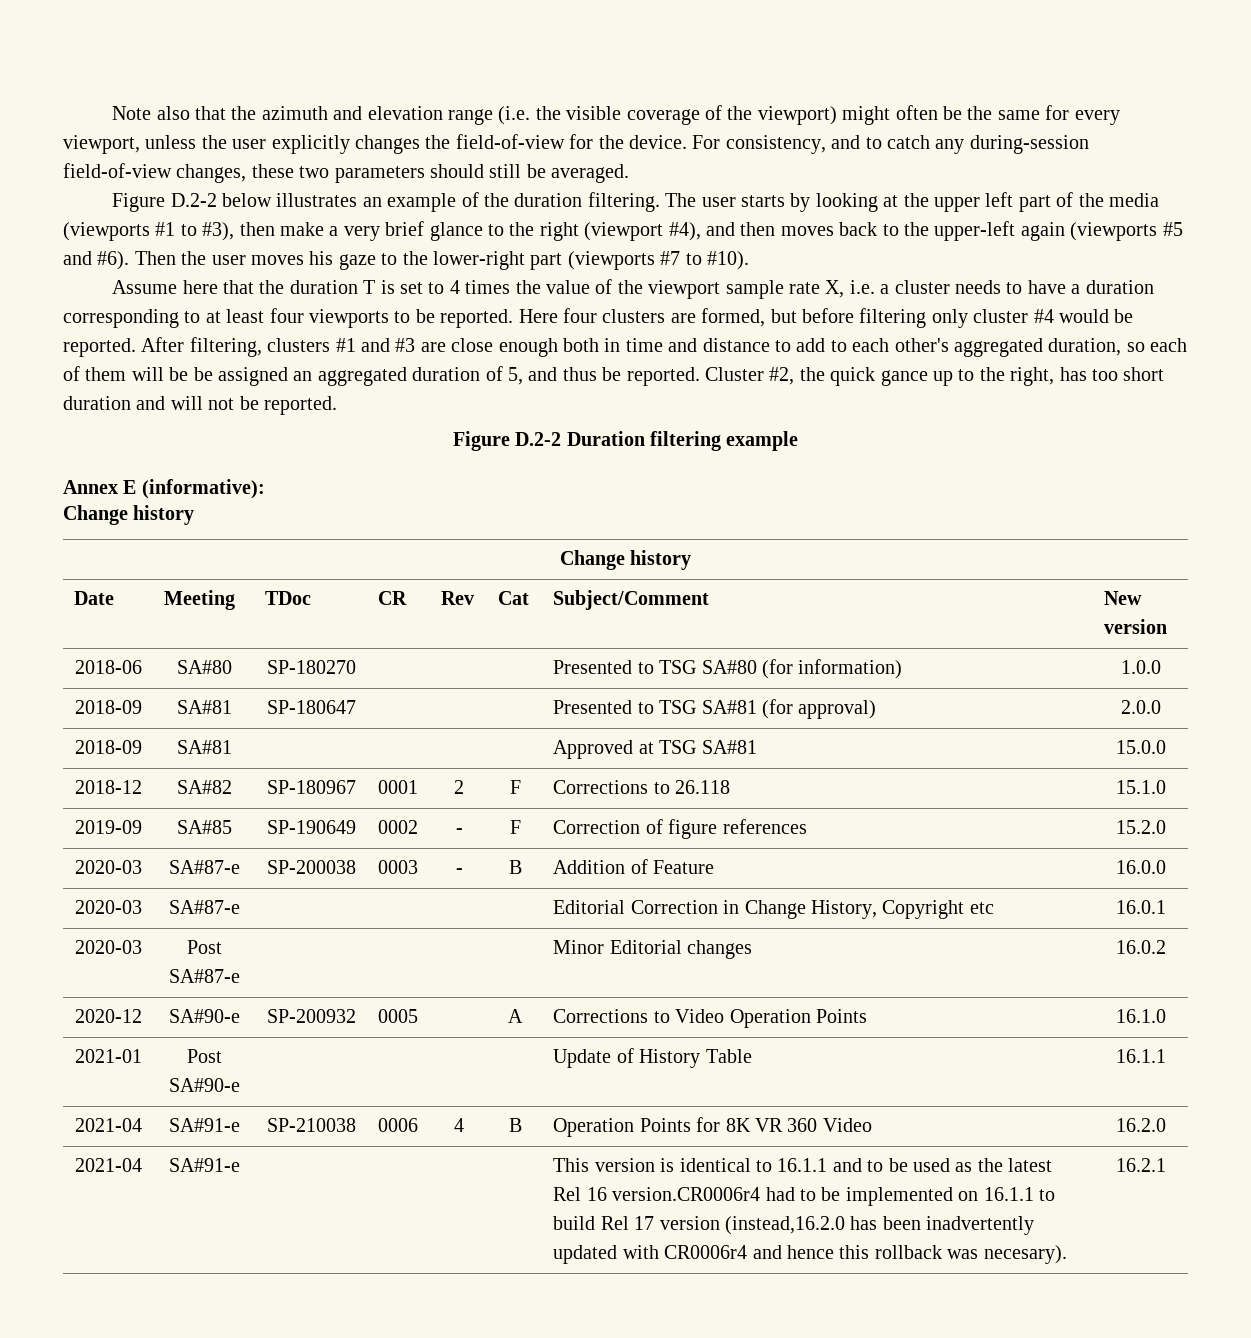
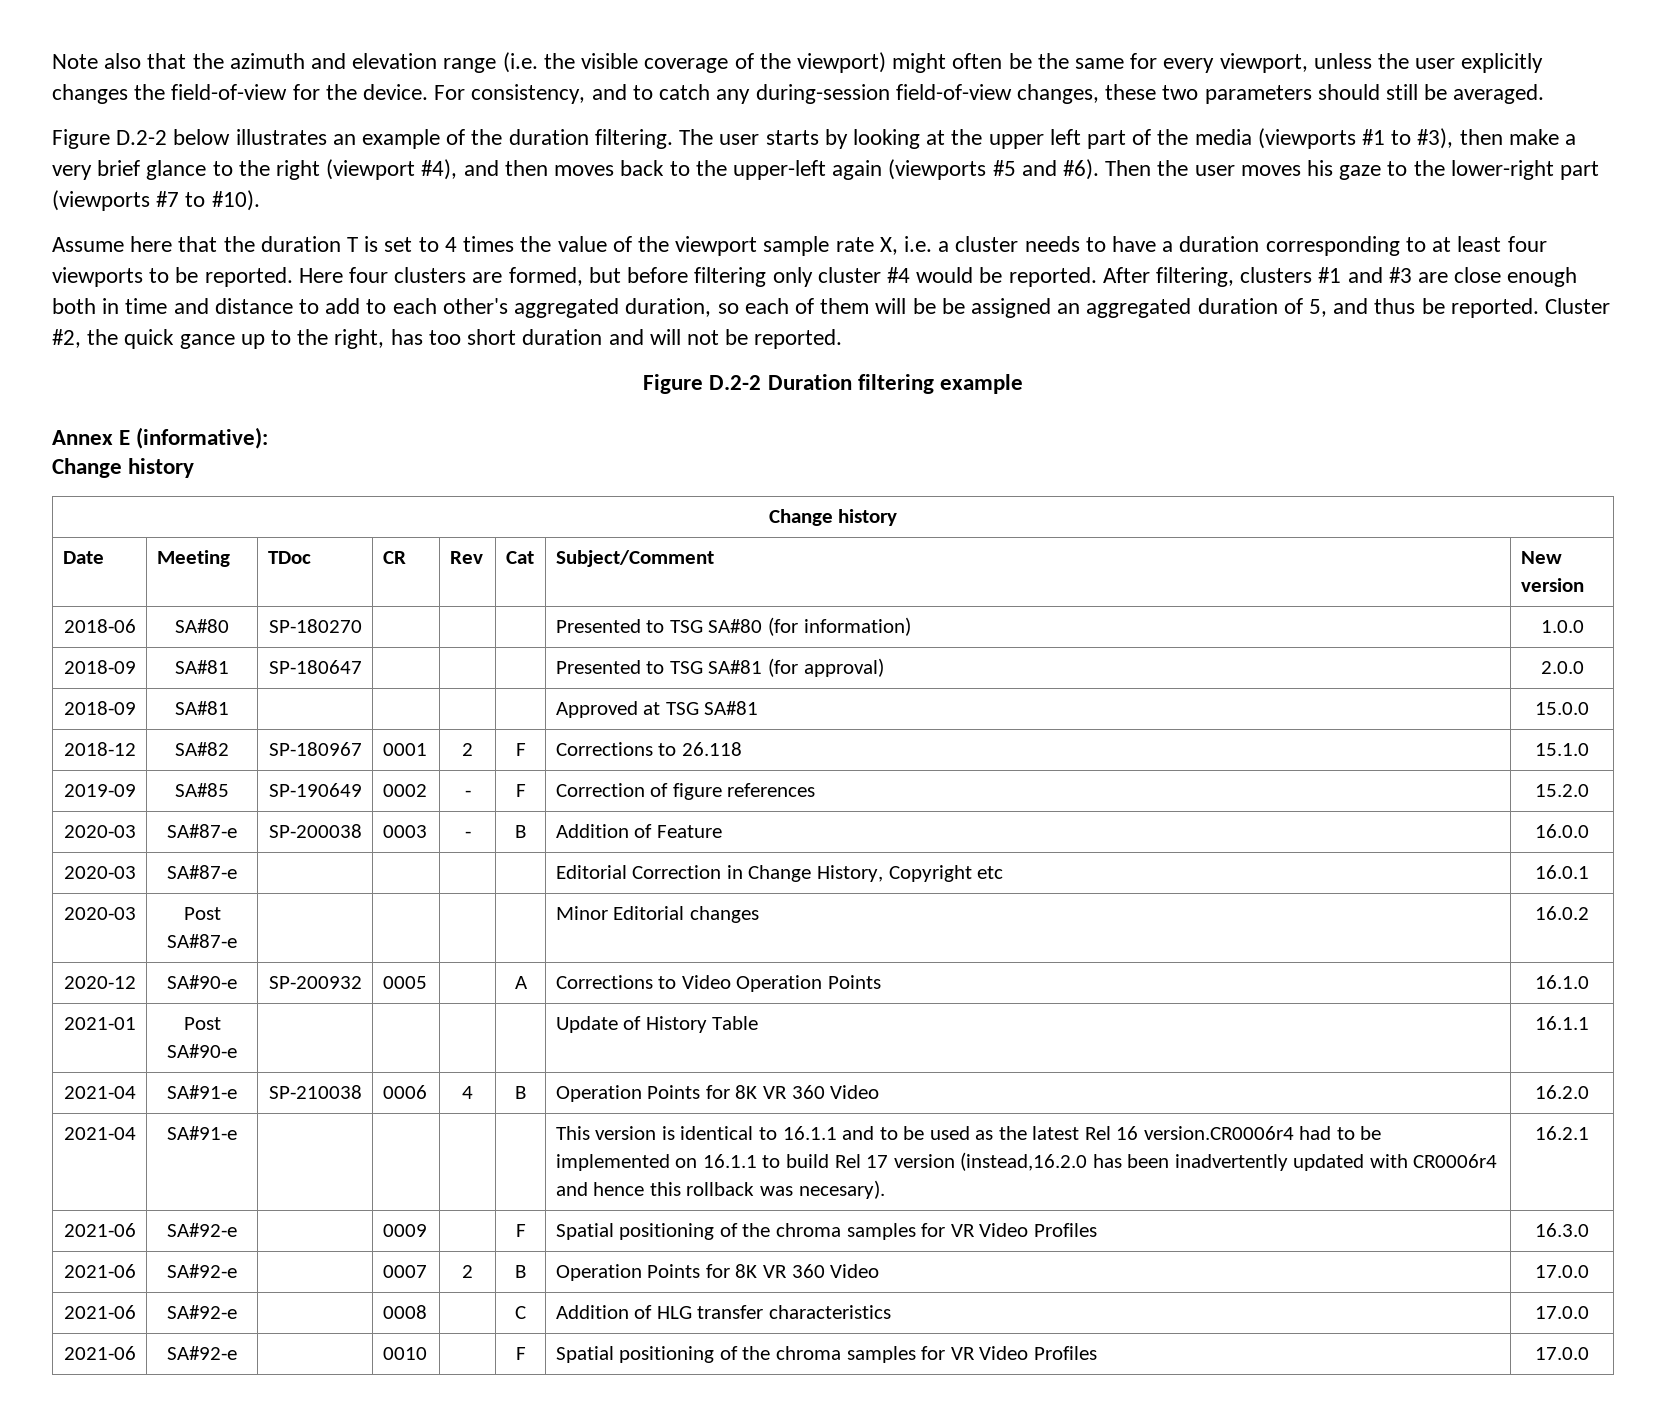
+ 2021-06 | SA#92-e | | 0009 | | F | Spatial positioning of the chroma samples for VR Video Profiles | 16.3.0
+ 2021-06 | SA#92-e | | 0007 | 2 | B | Operation Points for 8K VR 360 Video | 17.0.0
+ 2021-06 | SA#92-e | | 0008 | | C | Addition of HLG transfer characteristics | 17.0.0
+ 2021-06 | SA#92-e | | 0010 | | F | Spatial positioning of the chroma samples for VR Video Profiles | 17.0.0

